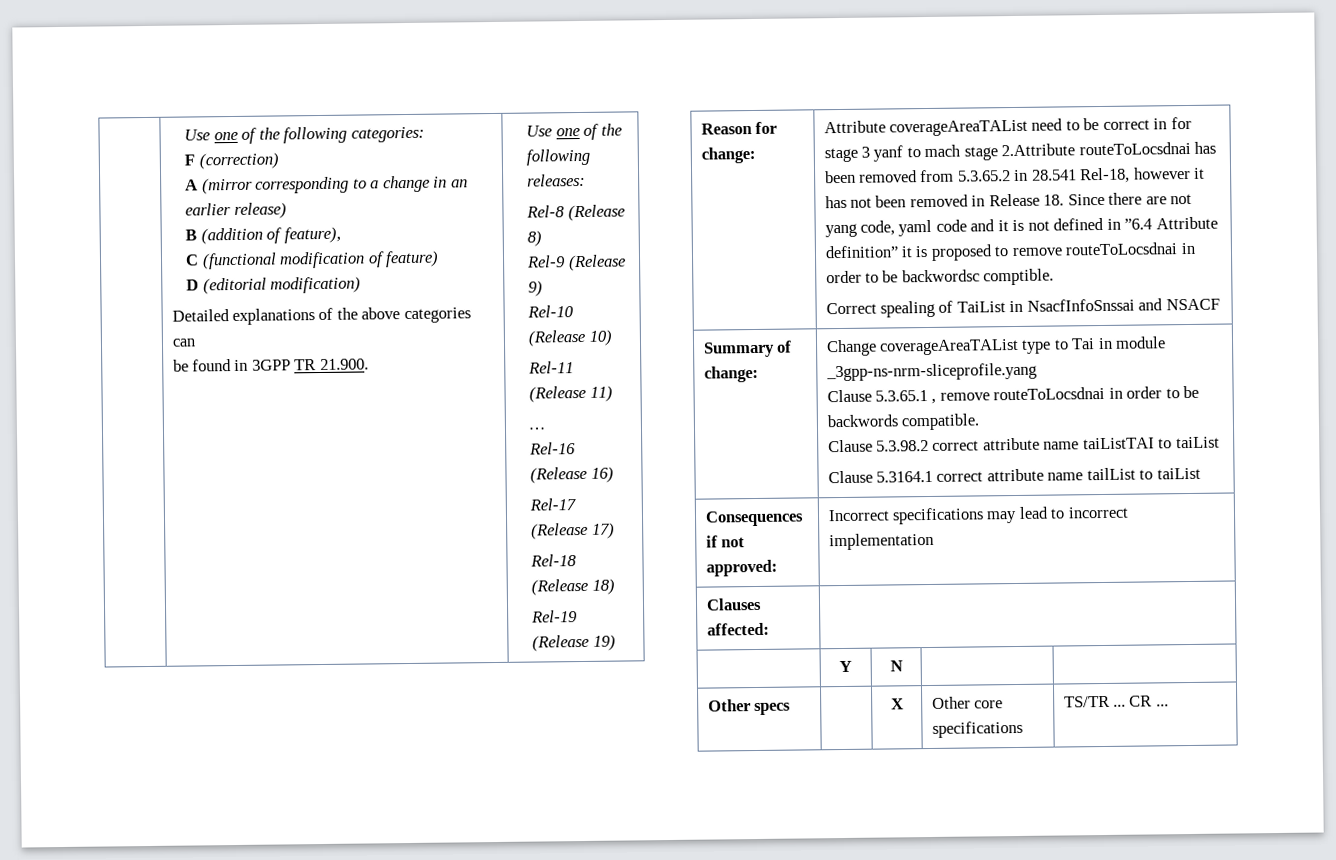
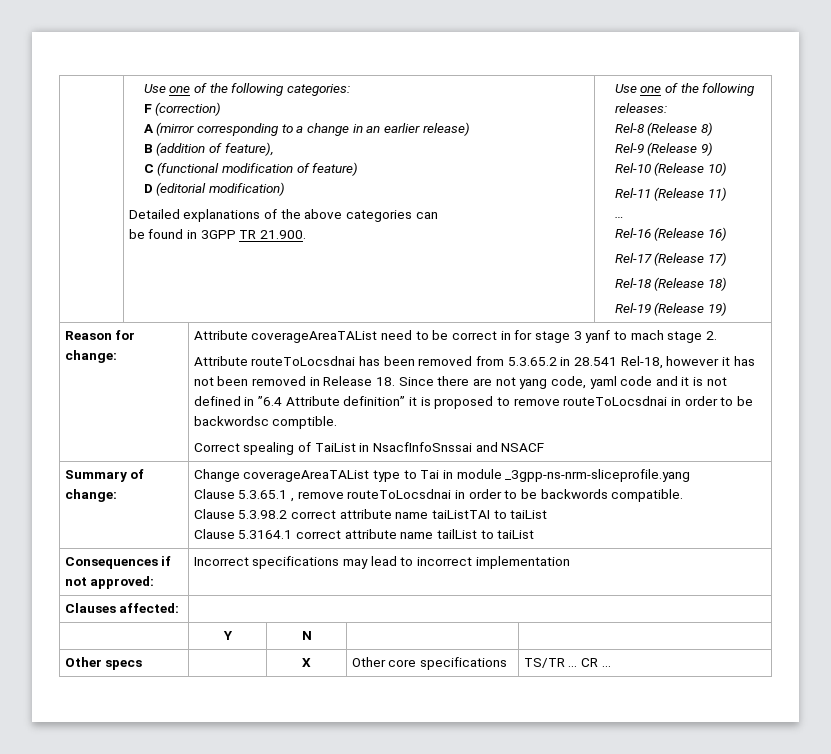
- Attribute coverageAreaTAList need to be correct in for stage 3 yanf to mach stage 2.Attribute routeToLocsdnai has been removed from 5.3.65.2 in 28.541 Rel-18, however it has not been removed in Release 18. Since there are not yang code, yaml code and it is not defined in ”6.4 Attribute definition” it is proposed to remove routeToLocsdnai in order to be backwordsc comptible.
+ Attribute coverageAreaTAList need to be correct in for stage 3 yanf to mach stage 2.
+ Attribute routeToLocsdnai has been removed from 5.3.65.2 in 28.541 Rel-18, however it has not been removed in Release 18. Since there are not yang code, yaml code and it is not defined in ”6.4 Attribute definition” it is proposed to remove routeToLocsdnai in order to be backwordsc comptible.

